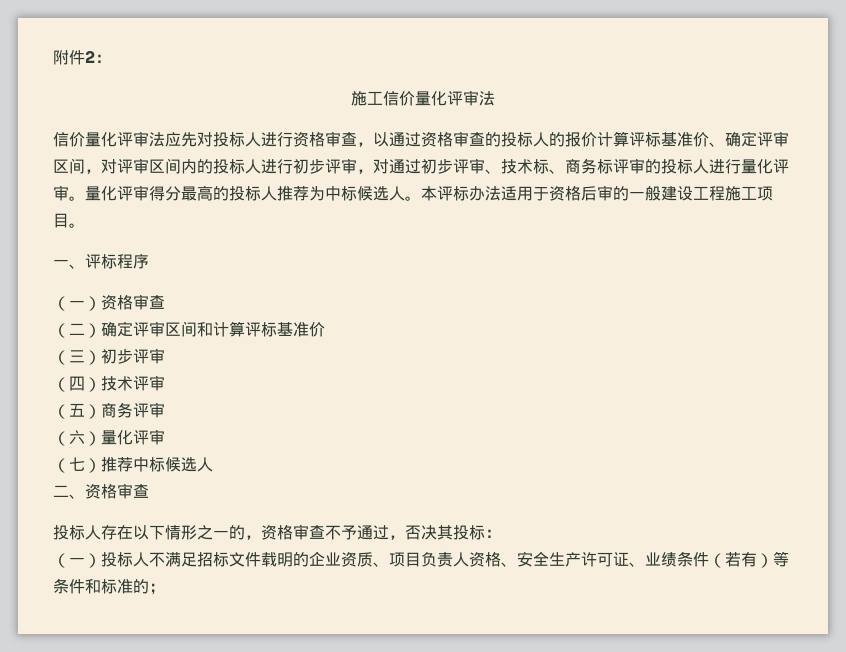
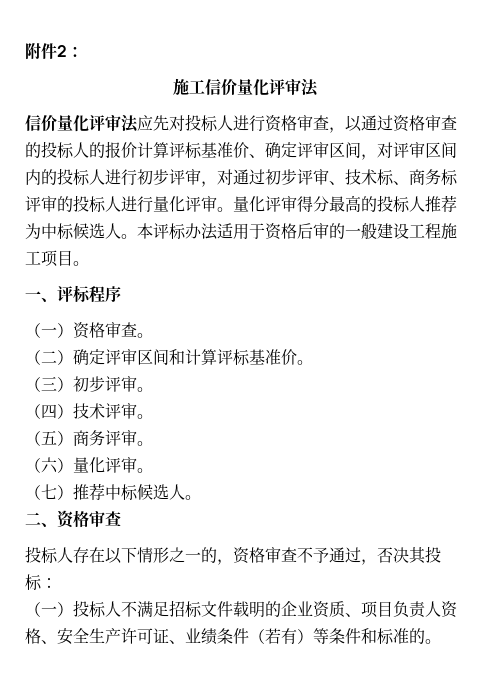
- （一）资格审查
+ （一）资格审查。
- （二）确定评审区间和计算评标基准价
+ （二）确定评审区间和计算评标基准价。
- （三）初步评审
+ （三）初步评审。
- （四）技术评审
+ （四）技术评审。
- （五）商务评审
+ （五）商务评审。
- （六）量化评审
+ （六）量化评审。
- （七）推荐中标候选人
+ （七）推荐中标候选人。
- （一）投标人不满足招标文件载明的企业资质、项目负责人资格、安全生产许可证、业绩条件（若有）等条件和标准的；
+ （一）投标人不满足招标文件载明的企业资质、项目负责人资格、安全生产许可证、业绩条件（若有）等条件和标准的。

